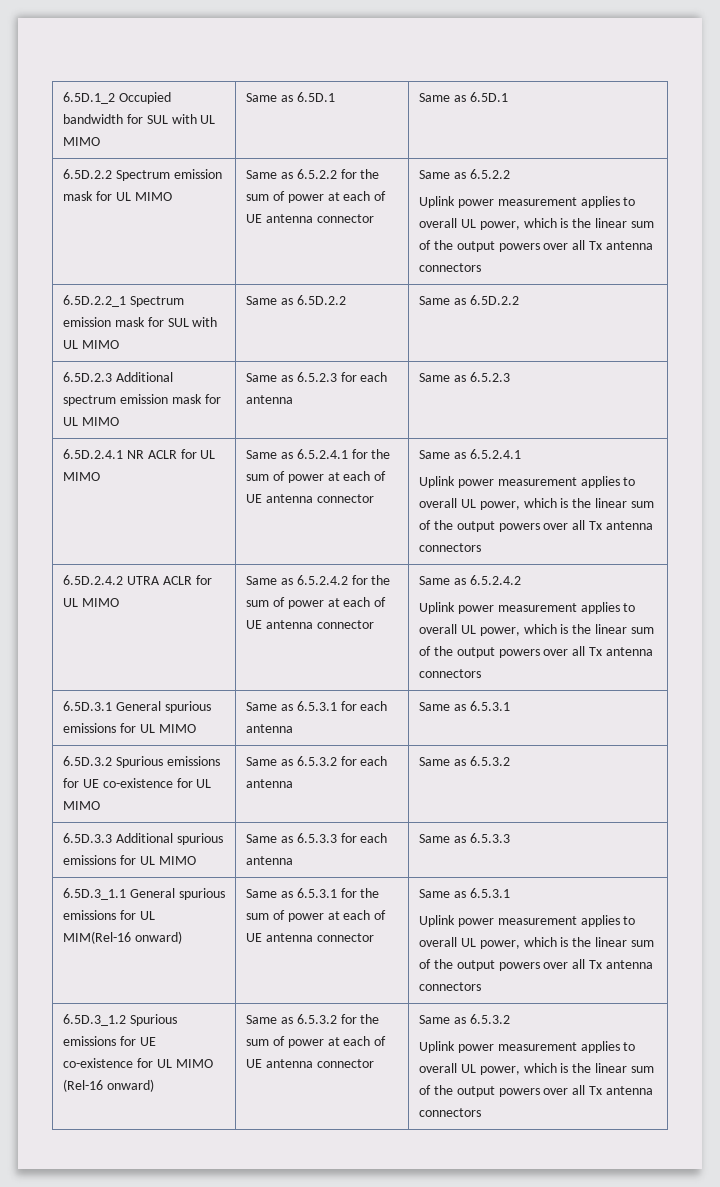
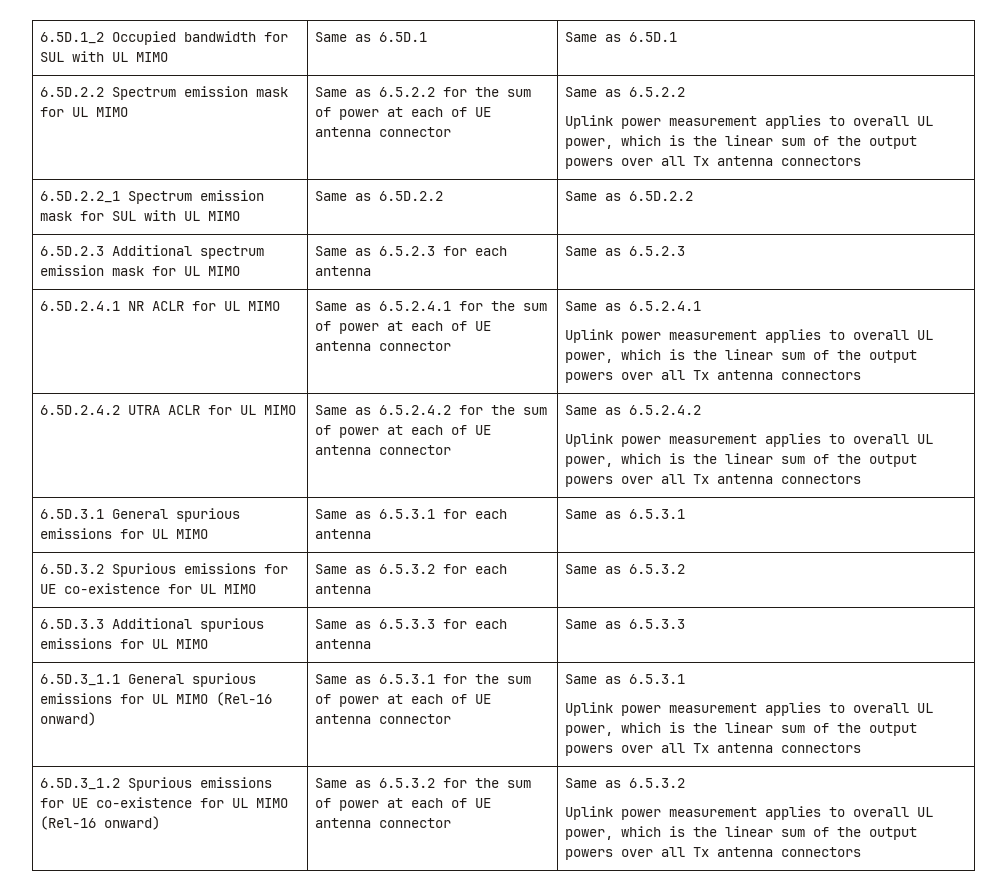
- 6.5D.3_1.1 General spurious emissions for UL MIM(Rel-16 onward)
+ 6.5D.3_1.1 General spurious emissions for UL MIMO (Rel-16 onward)

